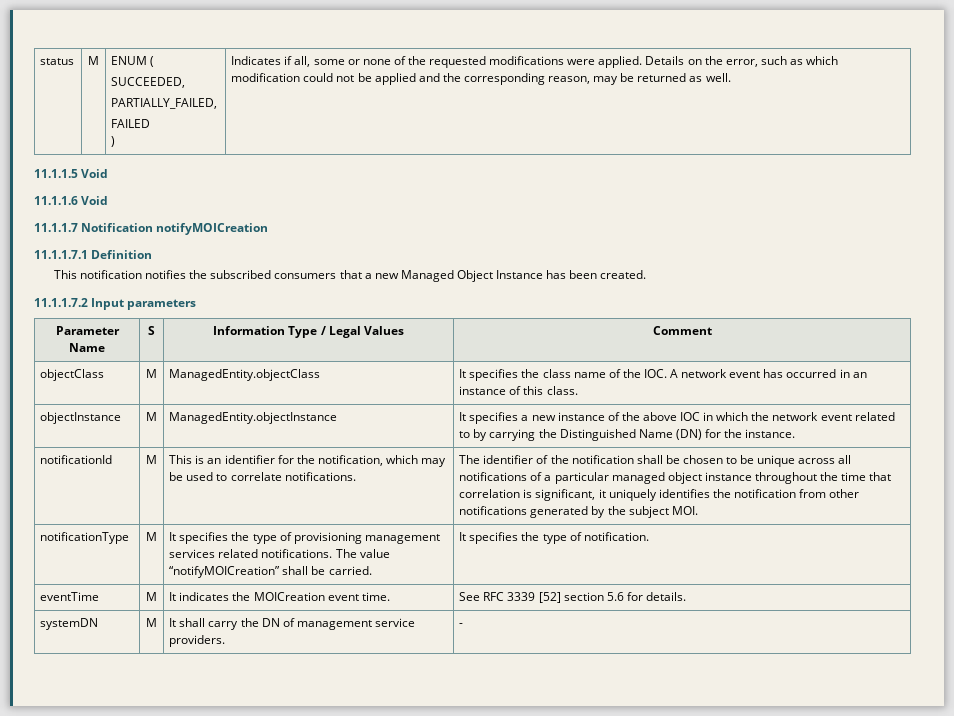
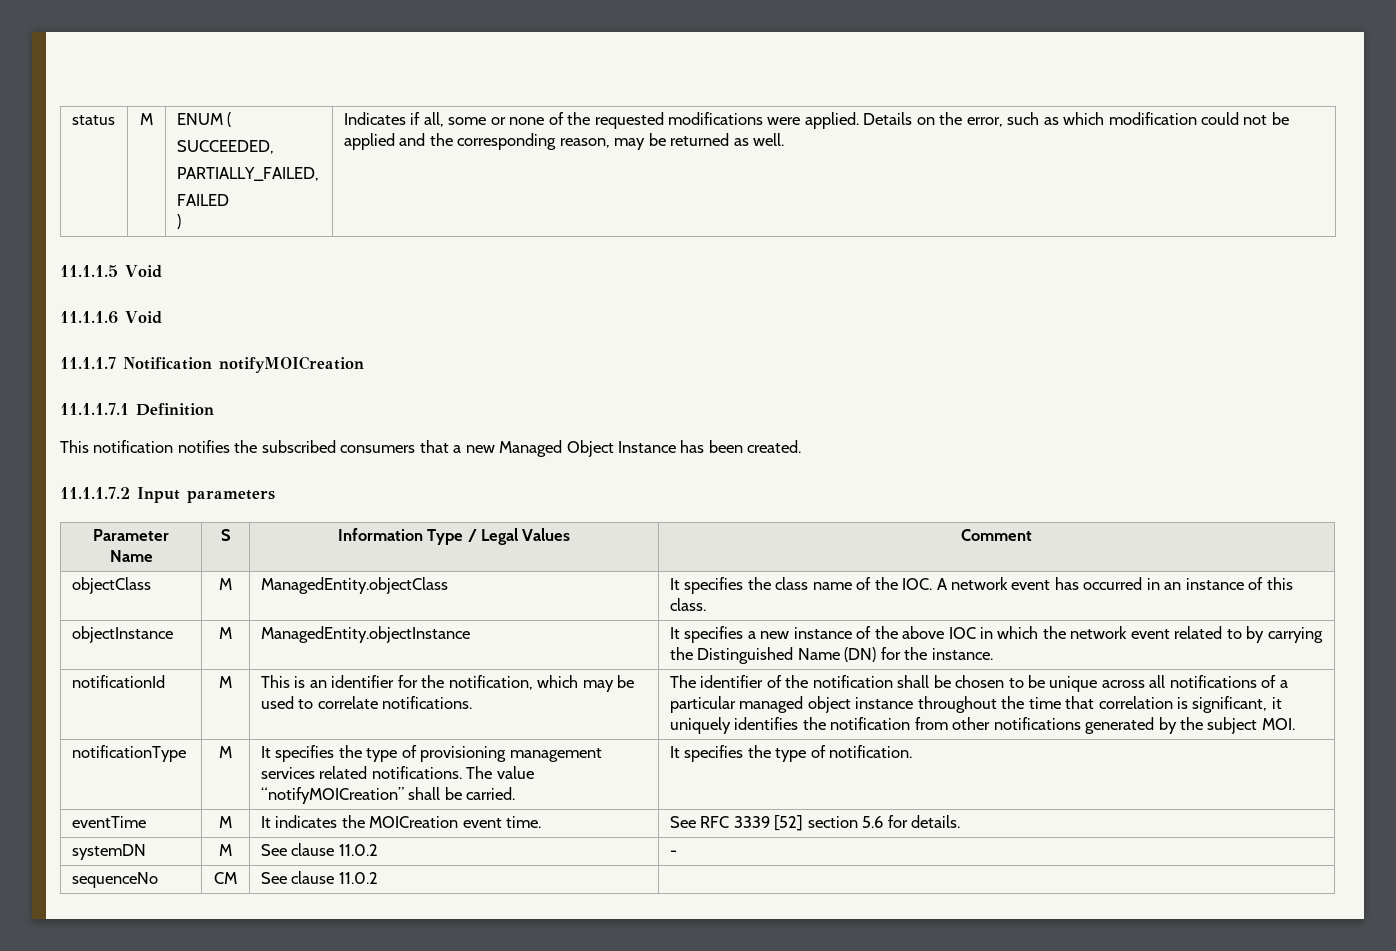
- systemDN | M | It shall carry the DN of management service providers. | -
+ systemDN | M | See clause 11.0.2 | -
+ sequenceNo | CM | See clause 11.0.2 |

